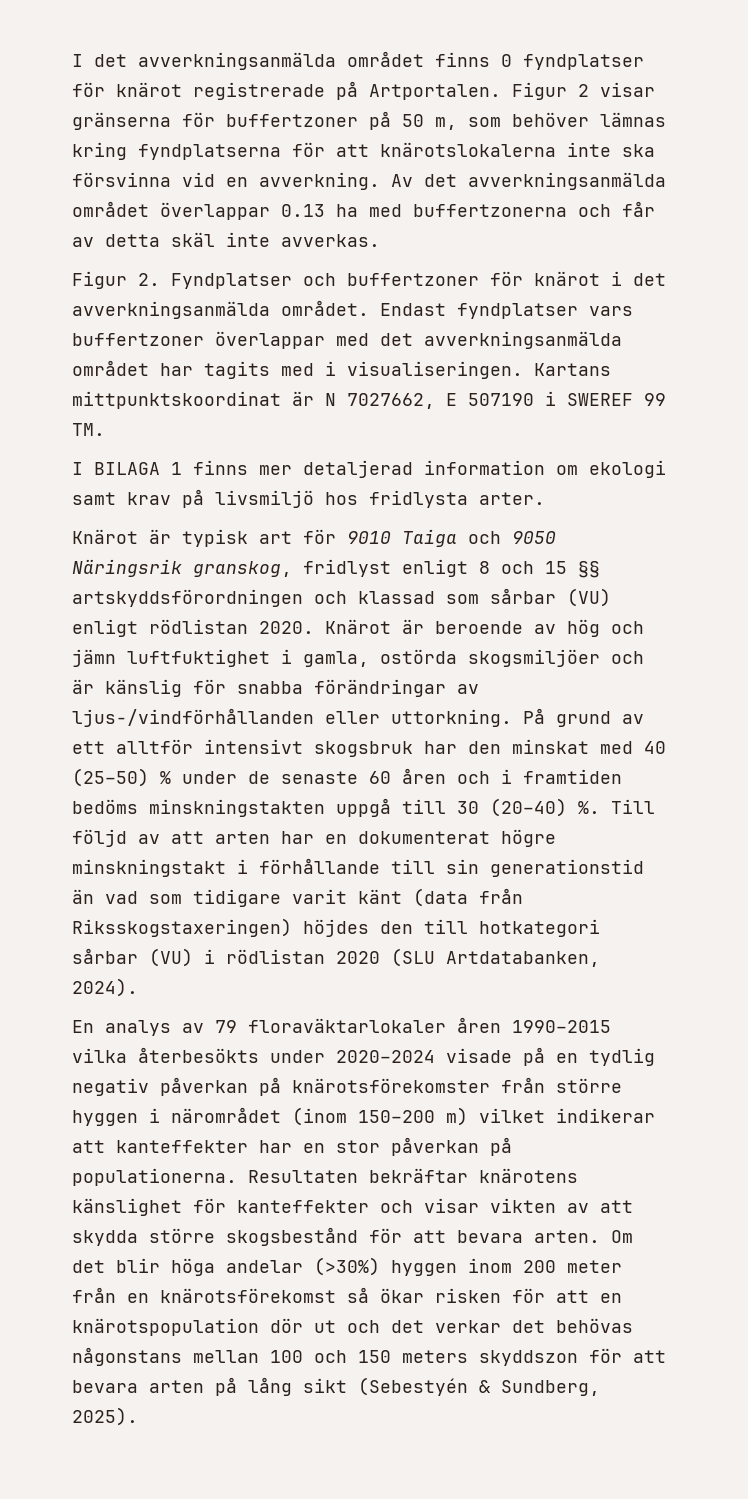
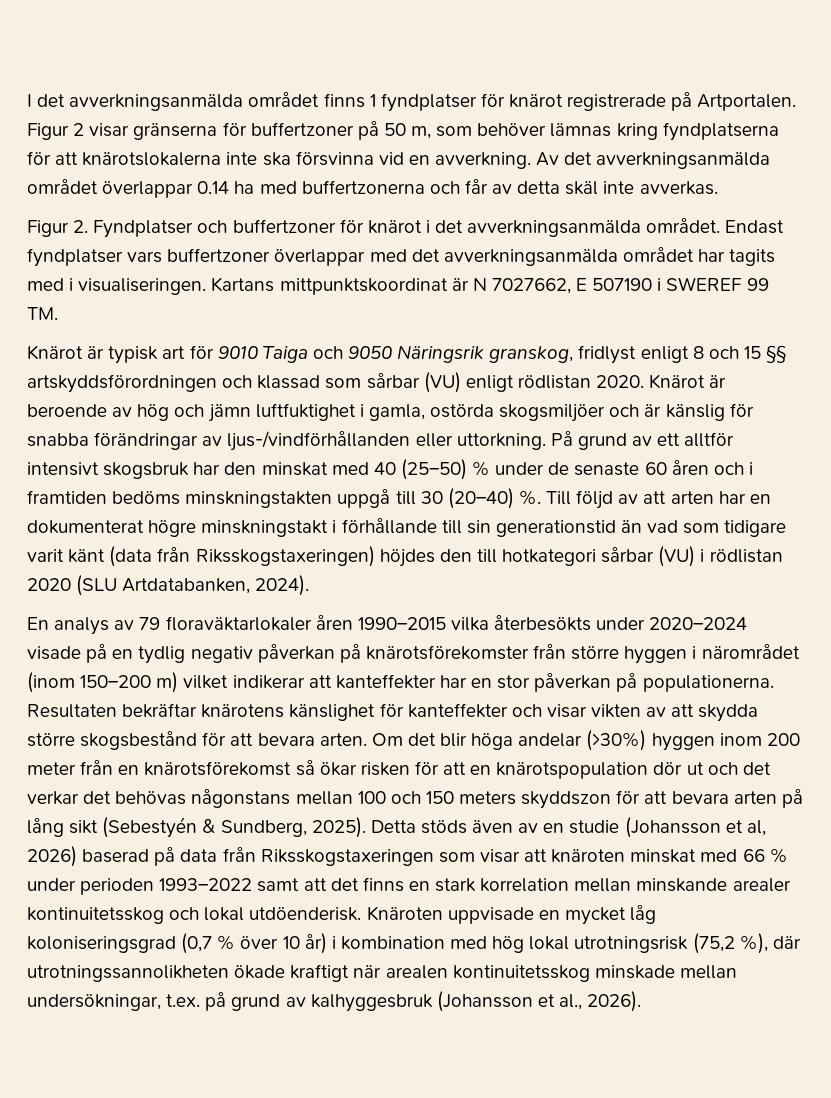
- I det avverkningsanmälda området finns 0 fyndplatser för knärot registrerade på Artportalen.
+ I det avverkningsanmälda området finns 1 fyndplatser för knärot registrerade på Artportalen.
- Av det avverkningsanmälda området överlappar 0.13 ha med buffertzonerna och får av detta skäl inte avverkas.
+ Av det avverkningsanmälda området överlappar 0.14 ha med buffertzonerna och får av detta skäl inte avverkas.
- I BILAGA 1 finns mer detaljerad information om ekologi samt krav på livsmiljö hos fridlysta arter.
+ Detta stöds även av en studie (Johansson et al, 2026) baserad på data från Riksskogstaxeringen som visar att knäroten minskat med 66 % under perioden 1993–2022 samt att det finns en stark korrelation mellan minskande arealer kontinuitetsskog och lokal utdöenderisk. Knäroten uppvisade en mycket låg koloniseringsgrad (0,7 % över 10 år) i kombination med hög lokal utrotningsrisk (75,2 %), där utrotningssannolikheten ökade kraftigt när arealen kontinuitetsskog minskade mellan undersökningar, t.ex. på grund av kalhyggesbruk (Johansson et al., 2026).

